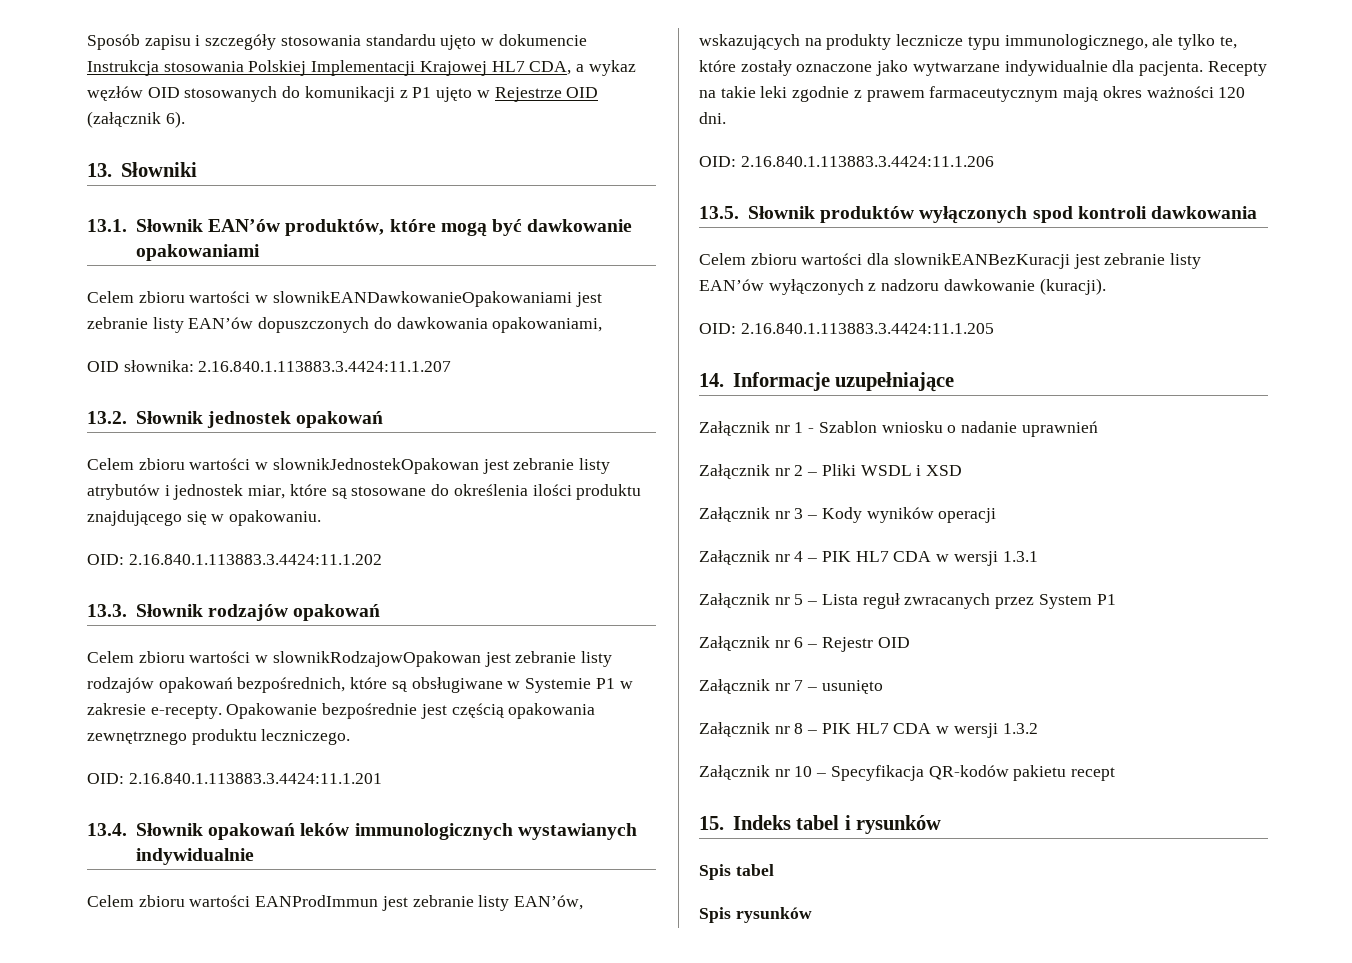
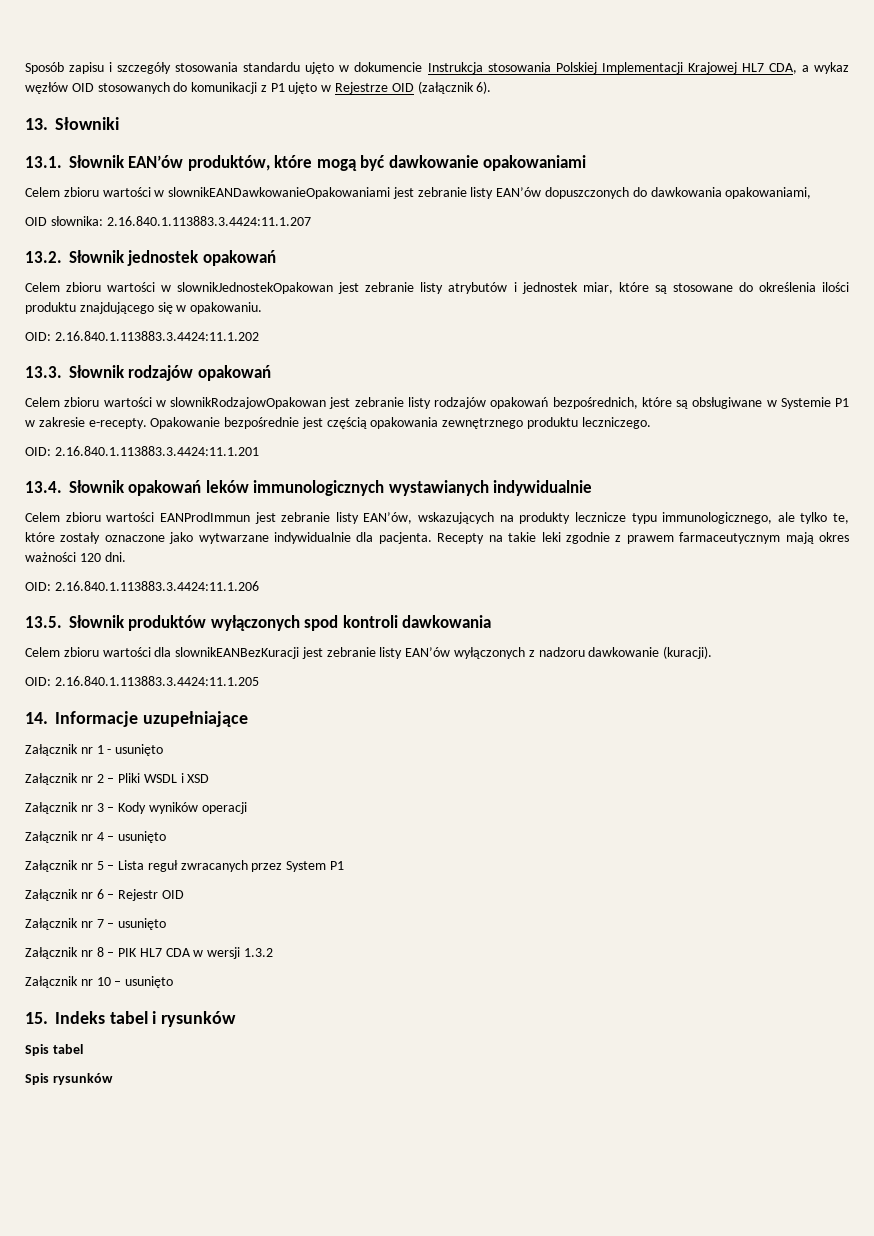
- Załącznik nr 1 - Szablon wniosku o nadanie uprawnień
+ Załącznik nr 1 - usunięto
- Załącznik nr 4 – PIK HL7 CDA w wersji 1.3.1
+ Załącznik nr 4 – usunięto
- Załącznik nr 10 – Specyfikacja QR-kodów pakietu recept
+ Załącznik nr 10 – usunięto

